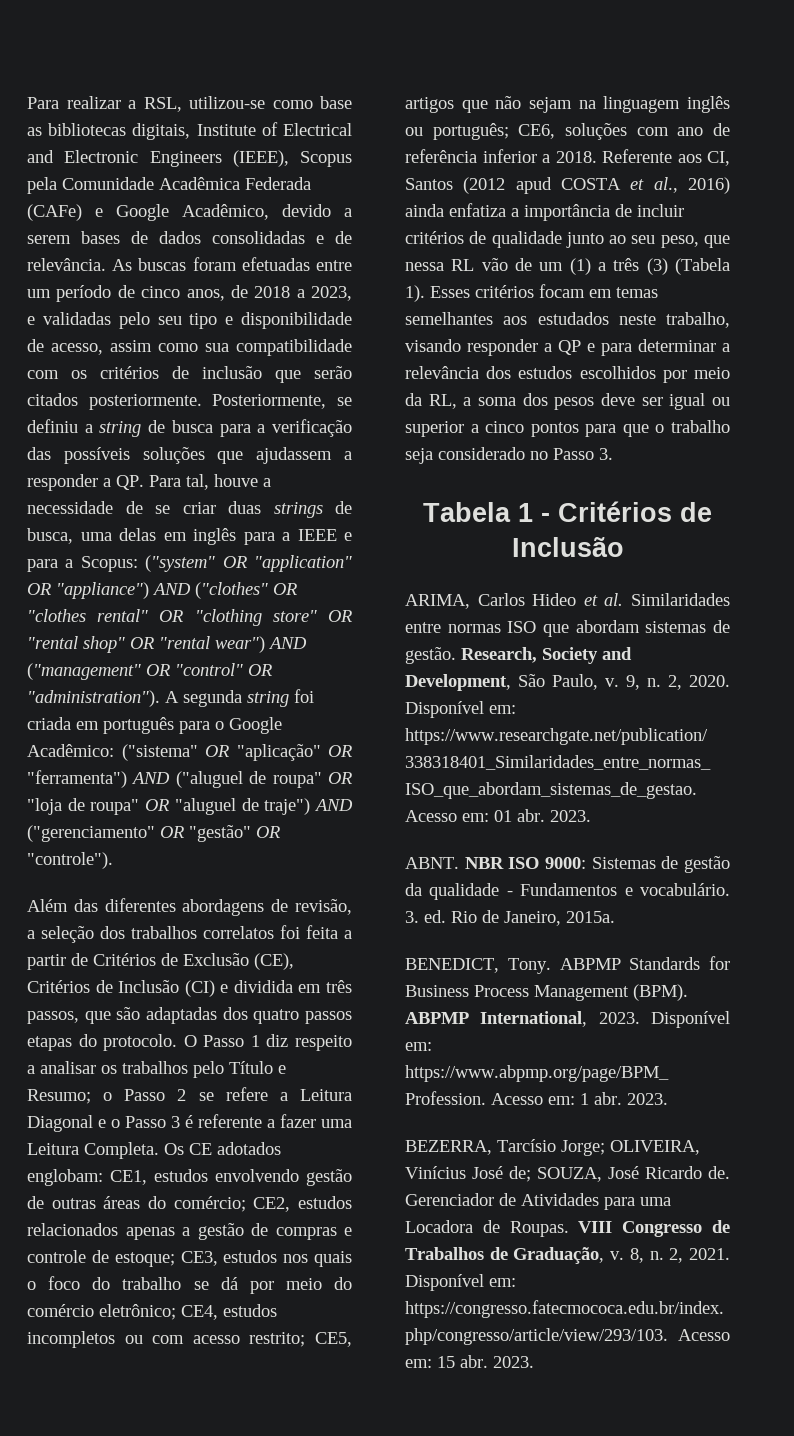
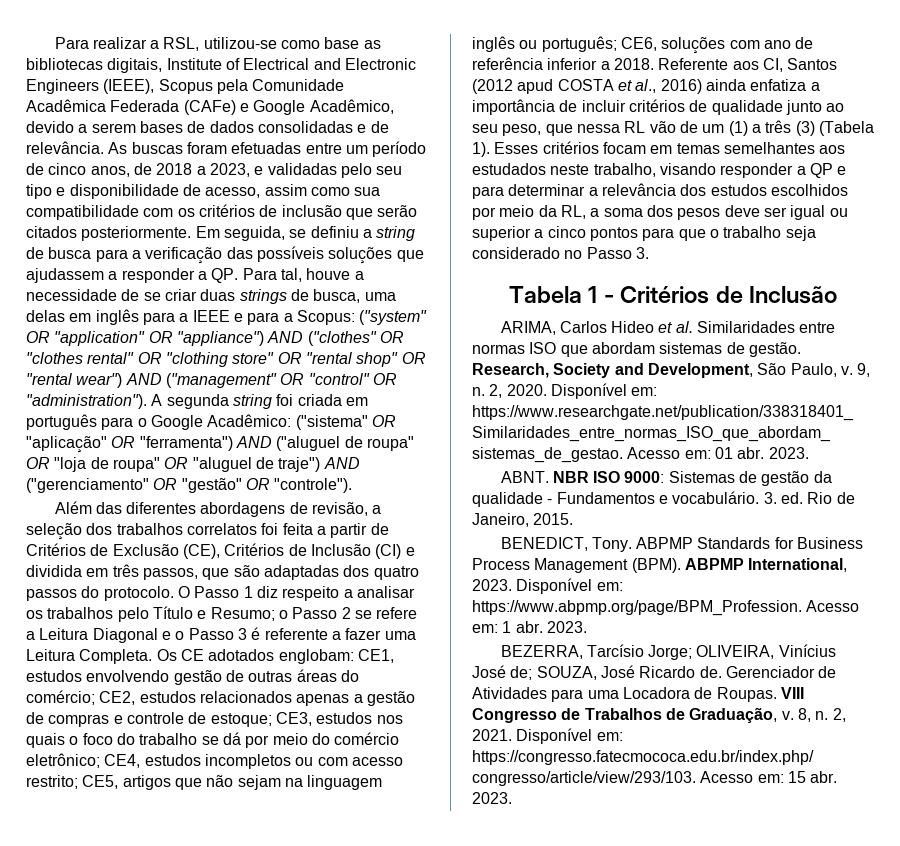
- Posteriormente, se definiu a string de busca para a verificação das possíveis soluções que ajudassem a responder a QP. Para tal, houve a necessidade de se criar duas strings de busca, uma delas em inglês para a IEEE e para a Scopus:
+ Em seguida, se definiu a string de busca para a verificação das possíveis soluções que ajudassem a responder a QP. Para tal, houve a necessidade de se criar duas strings de busca, uma delas em inglês para a IEEE e para a Scopus:
- Além das diferentes abordagens de revisão, a seleção dos trabalhos correlatos foi feita a partir de Critérios de Exclusão (CE), Critérios de Inclusão (CI) e dividida em três passos, que são adaptadas dos quatro passos etapas do protocolo.
+ Além das diferentes abordagens de revisão, a seleção dos trabalhos correlatos foi feita a partir de Critérios de Exclusão (CE), Critérios de Inclusão (CI) e dividida em três passos, que são adaptadas dos quatro passos do protocolo.
- 3. ed. Rio de Janeiro, 2015a.
+ 3. ed. Rio de Janeiro, 2015.

